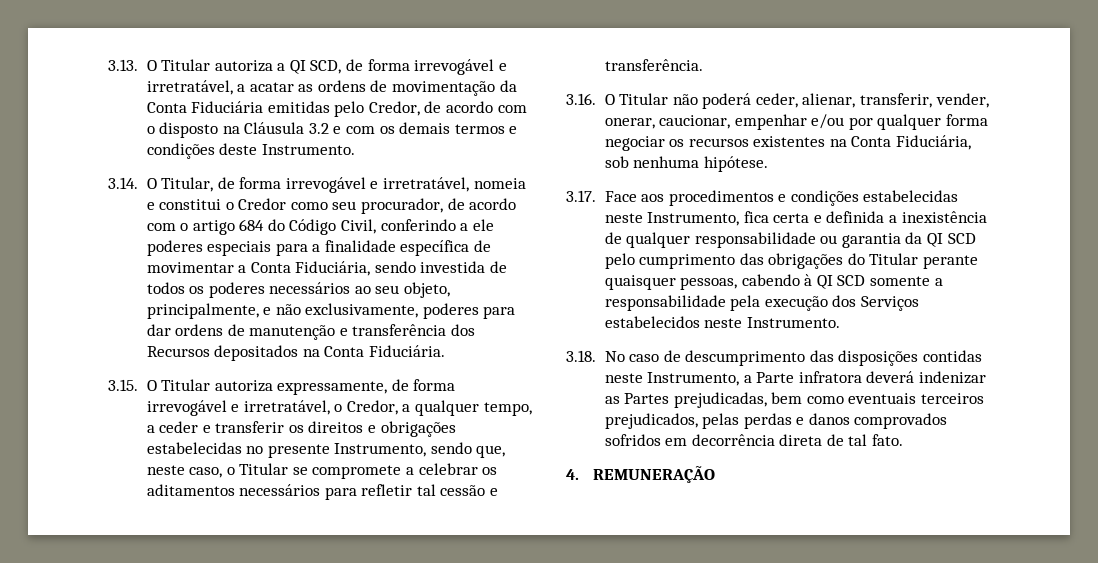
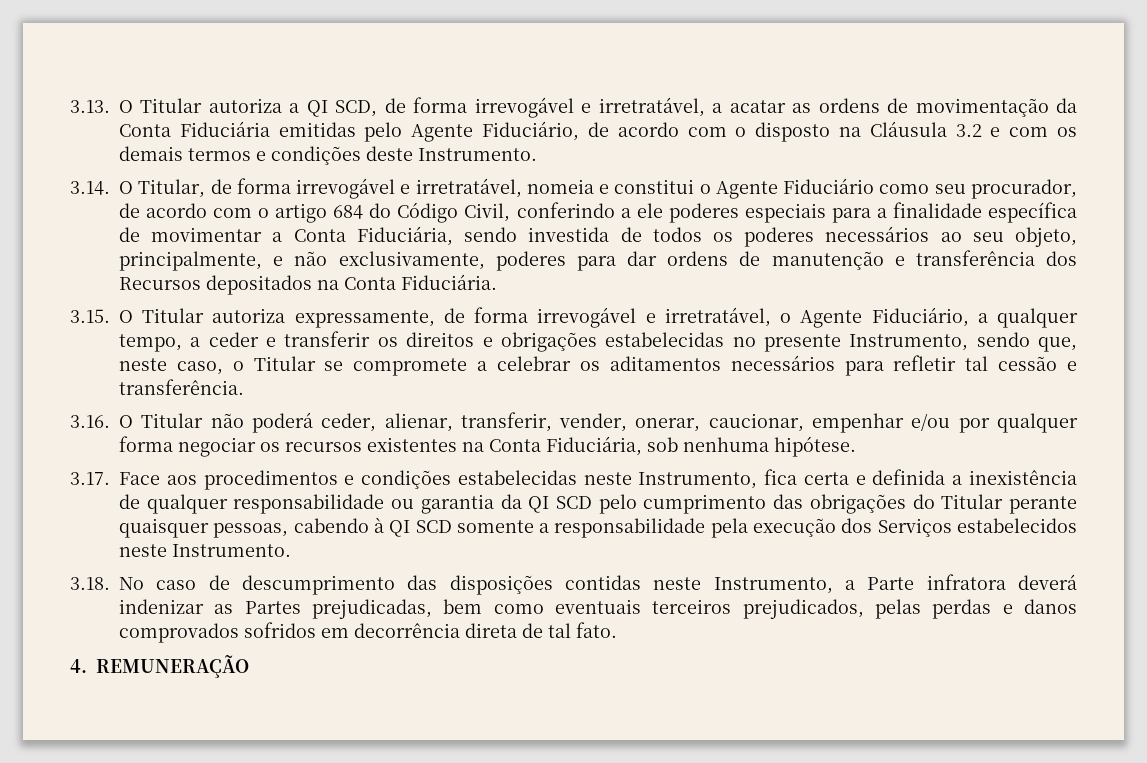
- 3.13. O Titular autoriza a QI SCD, de forma irrevogável e irretratável, a acatar as ordens de movimentação da Conta Fiduciária emitidas pelo Credor, de acordo com o disposto na Cláusula 3.2 e com os demais termos e condições deste Instrumento.
+ 3.13. O Titular autoriza a QI SCD, de forma irrevogável e irretratável, a acatar as ordens de movimentação da Conta Fiduciária emitidas pelo Agente Fiduciário, de acordo com o disposto na Cláusula 3.2 e com os demais termos e condições deste Instrumento.
- 3.14. O Titular, de forma irrevogável e irretratável, nomeia e constitui o Credor como seu procurador, de acordo com o artigo 684 do Código Civil, conferindo a ele poderes especiais para a finalidade específica de movimentar a Conta Fiduciária, sendo investida de todos os poderes necessários ao seu objeto, principalmente, e não exclusivamente, poderes para dar ordens de manutenção e transferência dos Recursos depositados na Conta Fiduciária.
+ 3.14. O Titular, de forma irrevogável e irretratável, nomeia e constitui o Agente Fiduciário como seu procurador, de acordo com o artigo 684 do Código Civil, conferindo a ele poderes especiais para a finalidade específica de movimentar a Conta Fiduciária, sendo investida de todos os poderes necessários ao seu objeto, principalmente, e não exclusivamente, poderes para dar ordens de manutenção e transferência dos Recursos depositados na Conta Fiduciária.
- 3.15. O Titular autoriza expressamente, de forma irrevogável e irretratável, o Credor, a qualquer tempo, a ceder e transferir os direitos e obrigações estabelecidas no presente Instrumento, sendo que, neste caso, o Titular se compromete a celebrar os aditamentos necessários para refletir tal cessão e transferência.
+ 3.15. O Titular autoriza expressamente, de forma irrevogável e irretratável, o Agente Fiduciário, a qualquer tempo, a ceder e transferir os direitos e obrigações estabelecidas no presente Instrumento, sendo que, neste caso, o Titular se compromete a celebrar os aditamentos necessários para refletir tal cessão e transferência.

